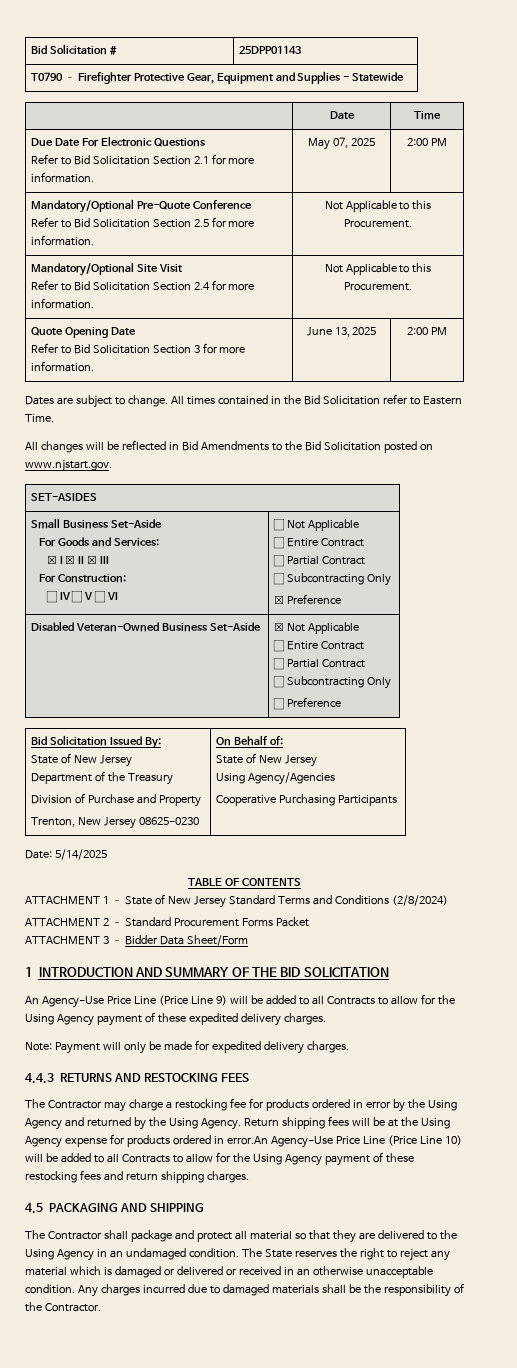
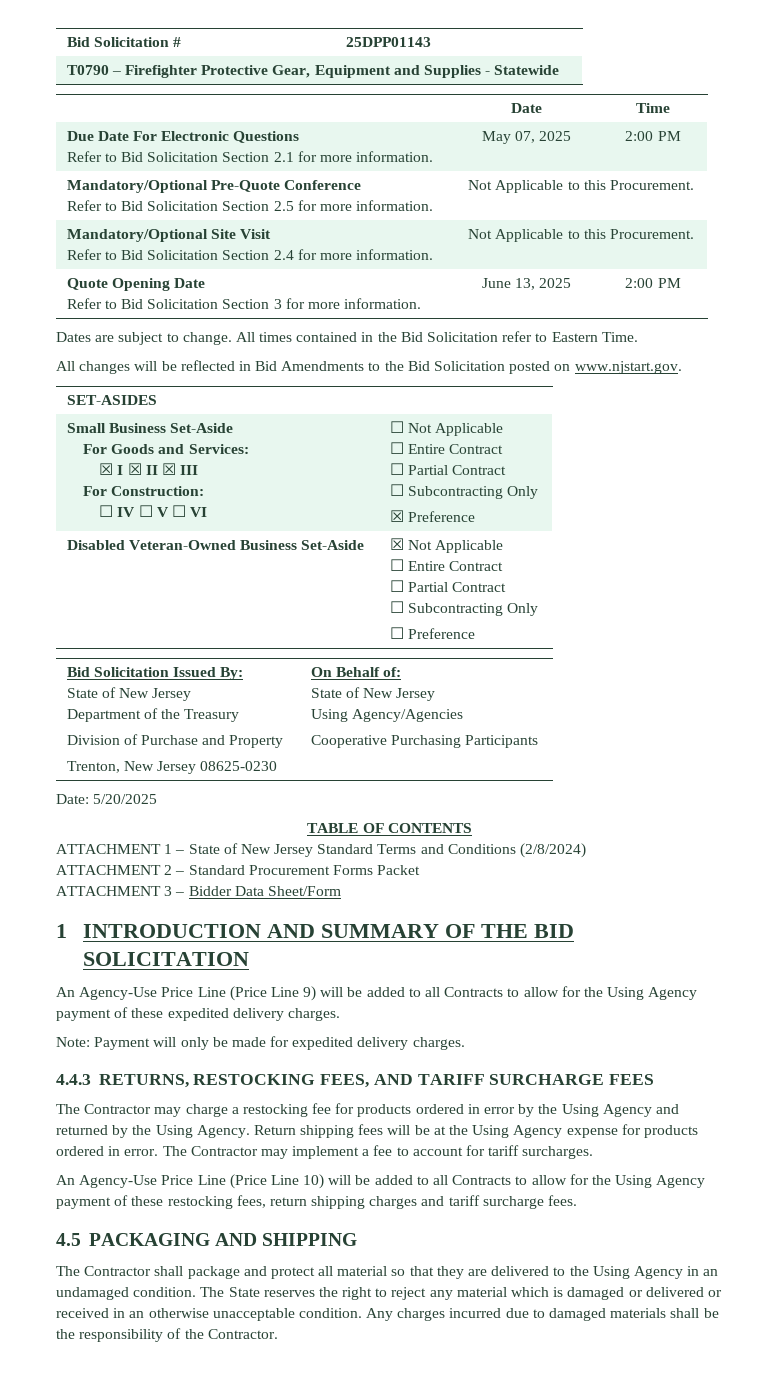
- Date: 5/14/2025
+ Date: 5/20/2025
- 4.4.3 RETURNS AND RESTOCKING FEES
+ 4.4.3 RETURNS, RESTOCKING FEES, AND TARIFF SURCHARGE FEES
- Return shipping fees will be at the Using Agency expense for products ordered in error.An Agency-Use Price Line (Price Line 10) will be added to all Contracts to allow for the Using Agency payment of these restocking fees and return shipping charges.
+ Return shipping fees will be at the Using Agency expense for products ordered in error. The Contractor may implement a fee to account for tariff surcharges.
+ An Agency-Use Price Line (Price Line 10) will be added to all Contracts to allow for the Using Agency payment of these restocking fees, return shipping charges and tariff surcharge fees.

